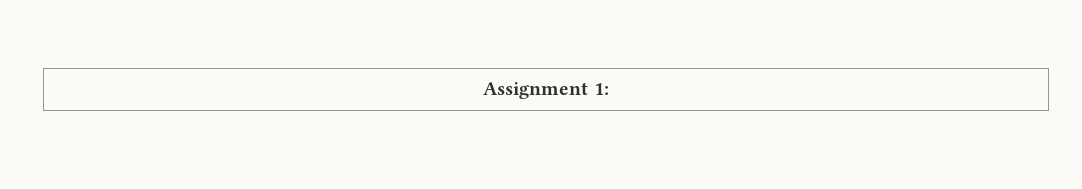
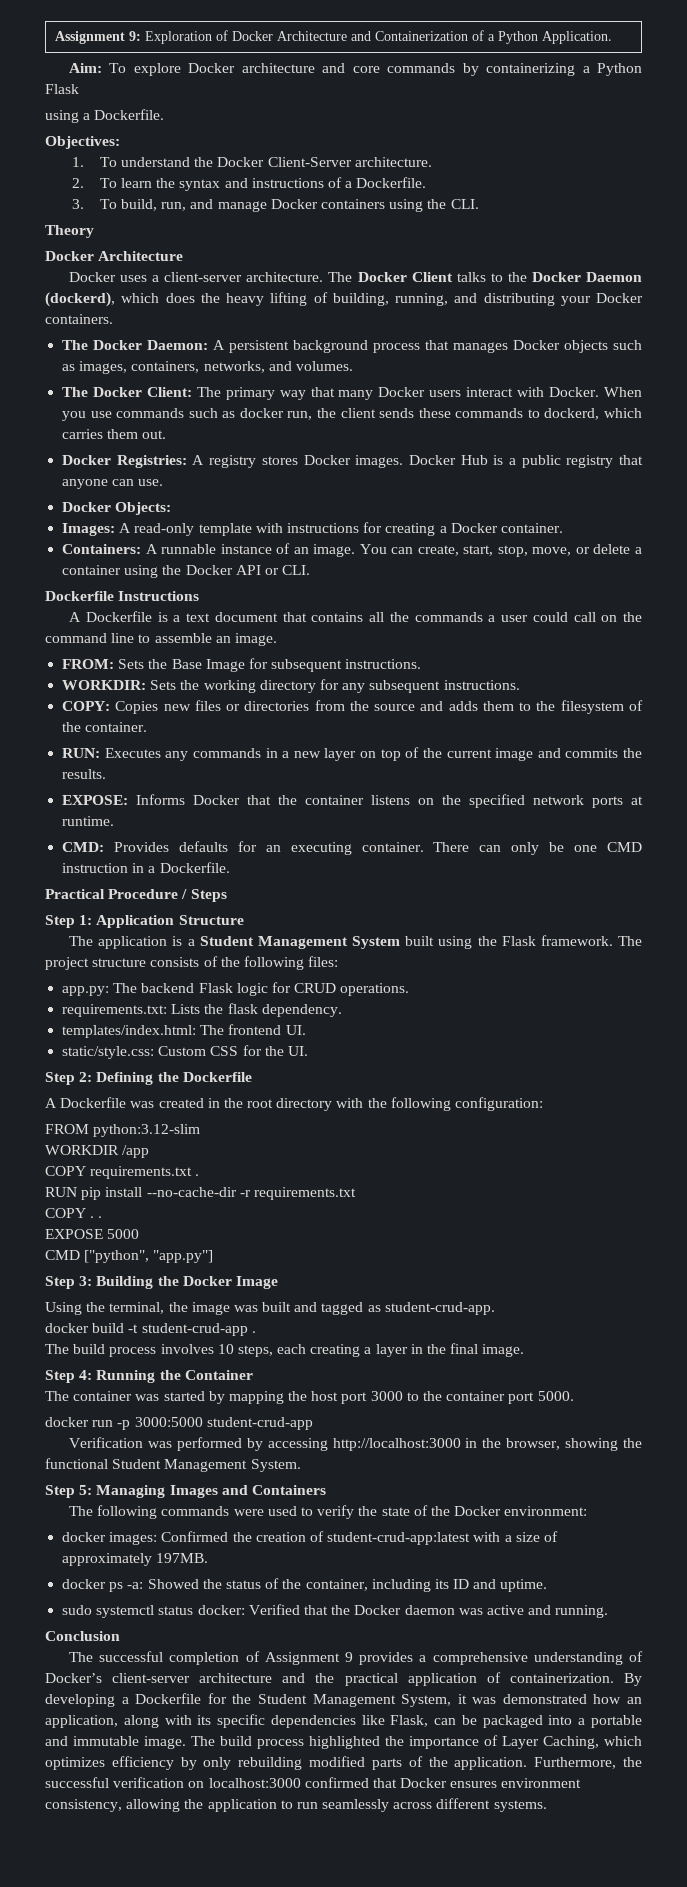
- Assignment 1:
+ Assignment 9: Exploration of Docker Architecture and Containerization of a Python Application.
+ Aim: To explore Docker architecture and core commands by containerizing a Python Flask
+ using a Dockerfile.
+ Objectives:
+ 1. To understand the Docker Client-Server architecture.
+ 2. To learn the syntax and instructions of a Dockerfile.
+ 3. To build, run, and manage Docker containers using the CLI.
+ Theory
+ Docker Architecture
+ Docker uses a client-server architecture. The Docker Client talks to the Docker Daemon (dockerd), which does the heavy lifting of building, running, and distributing your Docker containers.
+ The Docker Daemon: A persistent background process that manages Docker objects such as images, containers, networks, and volumes.
+ The Docker Client: The primary way that many Docker users interact with Docker. When you use commands such as docker run, the client sends these commands to dockerd, which carries them out.
+ Docker Registries: A registry stores Docker images. Docker Hub is a public registry that anyone can use.
+ Docker Objects:
+ Images: A read-only template with instructions for creating a Docker container.
+ Containers: A runnable instance of an image. You can create, start, stop, move, or delete a container using the Docker API or CLI.
+ Dockerfile Instructions
+ A Dockerfile is a text document that contains all the commands a user could call on the command line to assemble an image.
+ FROM: Sets the Base Image for subsequent instructions.
+ WORKDIR: Sets the working directory for any subsequent instructions.
+ COPY: Copies new files or directories from the source and adds them to the filesystem of the container.
+ RUN: Executes any commands in a new layer on top of the current image and commits the results.
+ EXPOSE: Informs Docker that the container listens on the specified network ports at runtime.
+ CMD: Provides defaults for an executing container. There can only be one CMD instruction in a Dockerfile.
+ Practical Procedure / Steps
+ Step 1: Application Structure
+ The application is a Student Management System built using the Flask framework. The project structure consists of the following files:
+ app.py: The backend Flask logic for CRUD operations.
+ requirements.txt: Lists the flask dependency.
+ templates/index.html: The frontend UI.
+ static/style.css: Custom CSS for the UI.
+ Step 2: Defining the Dockerfile
+ A Dockerfile was created in the root directory with the following configuration:
+ FROM python:3.12-slim
+ WORKDIR /app
+ COPY requirements.txt .
+ RUN pip install --no-cache-dir -r requirements.txt
+ COPY . .
+ EXPOSE 5000
+ CMD ["python", "app.py"]
+ Step 3: Building the Docker Image
+ Using the terminal, the image was built and tagged as student-crud-app.
+ docker build -t student-crud-app .
+ The build process involves 10 steps, each creating a layer in the final image.
+ Step 4: Running the Container
+ The container was started by mapping the host port 3000 to the container port 5000.
+ docker run -p 3000:5000 student-crud-app
+ Verification was performed by accessing http://localhost:3000 in the browser, showing the functional Student Management System.
+ Step 5: Managing Images and Containers
+ The following commands were used to verify the state of the Docker environment:
+ docker images: Confirmed the creation of student-crud-app:latest with a size of approximately 197MB.
+ docker ps -a: Showed the status of the container, including its ID and uptime.
+ sudo systemctl status docker: Verified that the Docker daemon was active and running.
+ Conclusion
+ The successful completion of Assignment 9 provides a comprehensive understanding of Docker’s client-server architecture and the practical application of containerization. By developing a Dockerfile for the Student Management System, it was demonstrated how an application, along with its specific dependencies like Flask, can be packaged into a portable and immutable image. The build process highlighted the importance of Layer Caching, which optimizes efficiency by only rebuilding modified parts of the application. Furthermore, the successful verification on localhost:3000 confirmed that Docker ensures environment consistency, allowing the application to run seamlessly across different systems.

